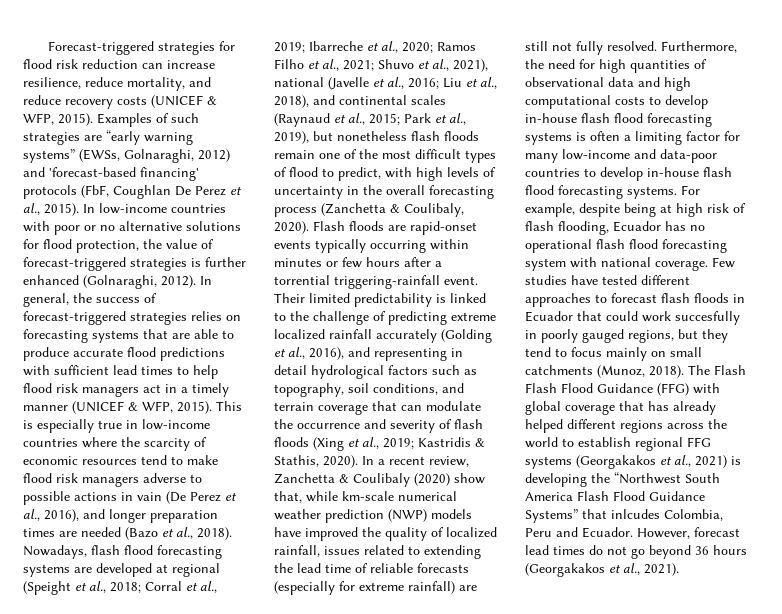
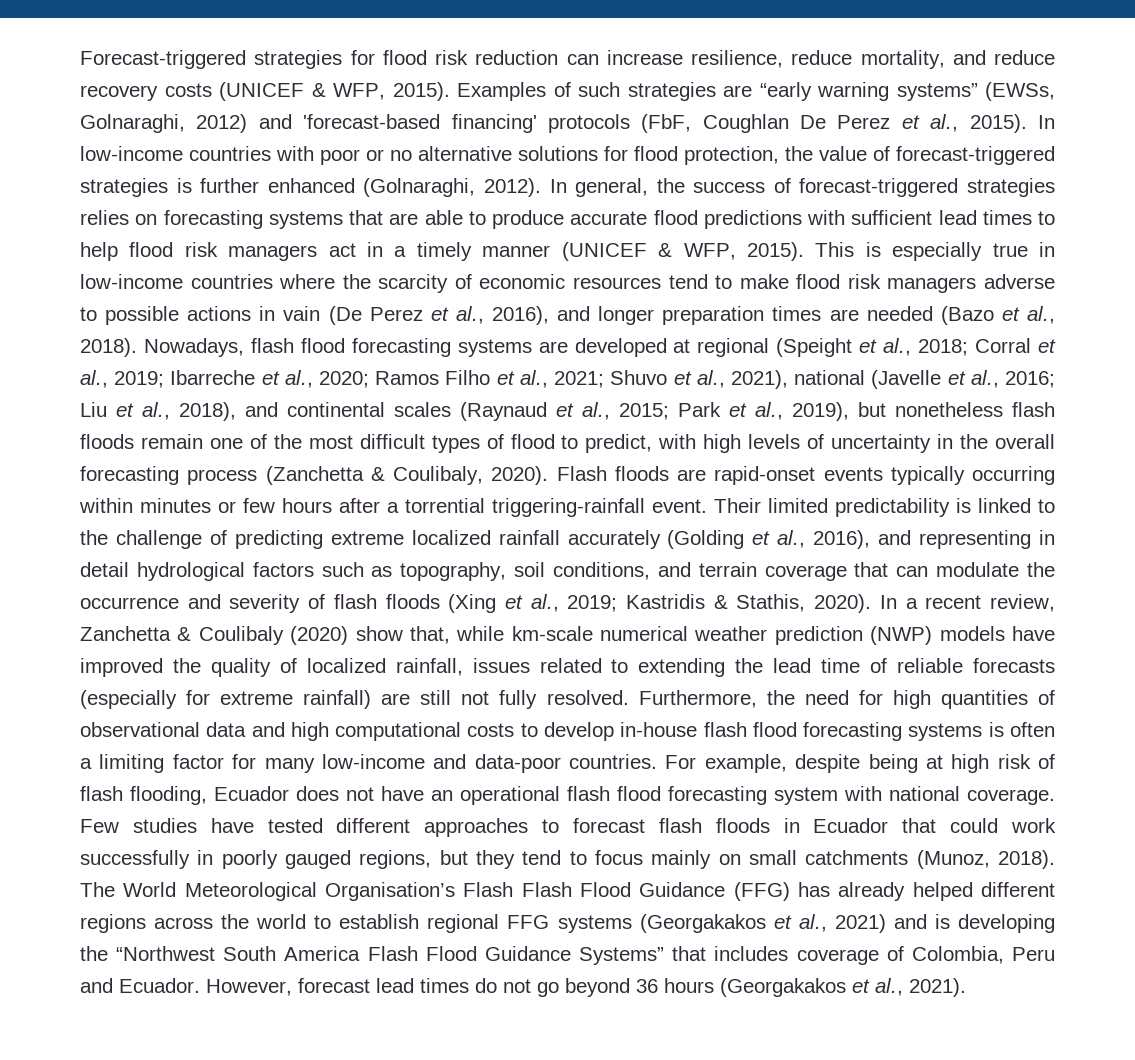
- Furthermore, the need for high quantities of observational data and high computational costs to develop in-house flash flood forecasting systems is often a limiting factor for many low-income and data-poor countries to develop in-house flash flood forecasting systems.
+ Furthermore, the need for high quantities of observational data and high computational costs to develop in-house flash flood forecasting systems is often a limiting factor for many low-income and data-poor countries.
- For example, despite being at high risk of flash flooding, Ecuador has no operational flash flood forecasting system with national coverage.
+ For example, despite being at high risk of flash flooding, Ecuador does not have an operational flash flood forecasting system with national coverage.
- Few studies have tested different approaches to forecast flash floods in Ecuador that could work succesfully in poorly gauged regions, but they tend to focus mainly on small catchments (Munoz, 2018).
+ Few studies have tested different approaches to forecast flash floods in Ecuador that could work successfully in poorly gauged regions, but they tend to focus mainly on small catchments (Munoz, 2018).
- The Flash Flash Flood Guidance (FFG) with global coverage that has already helped different regions across the world to establish regional FFG systems (Georgakakos et al., 2021) is developing the “Northwest South America Flash Flood Guidance Systems” that inlcudes Colombia, Peru and Ecuador.
+ The World Meteorological Organisation’s Flash Flash Flood Guidance (FFG) has already helped different regions across the world to establish regional FFG systems (Georgakakos et al., 2021) and is developing the “Northwest South America Flash Flood Guidance Systems” that includes coverage of Colombia, Peru and Ecuador.

